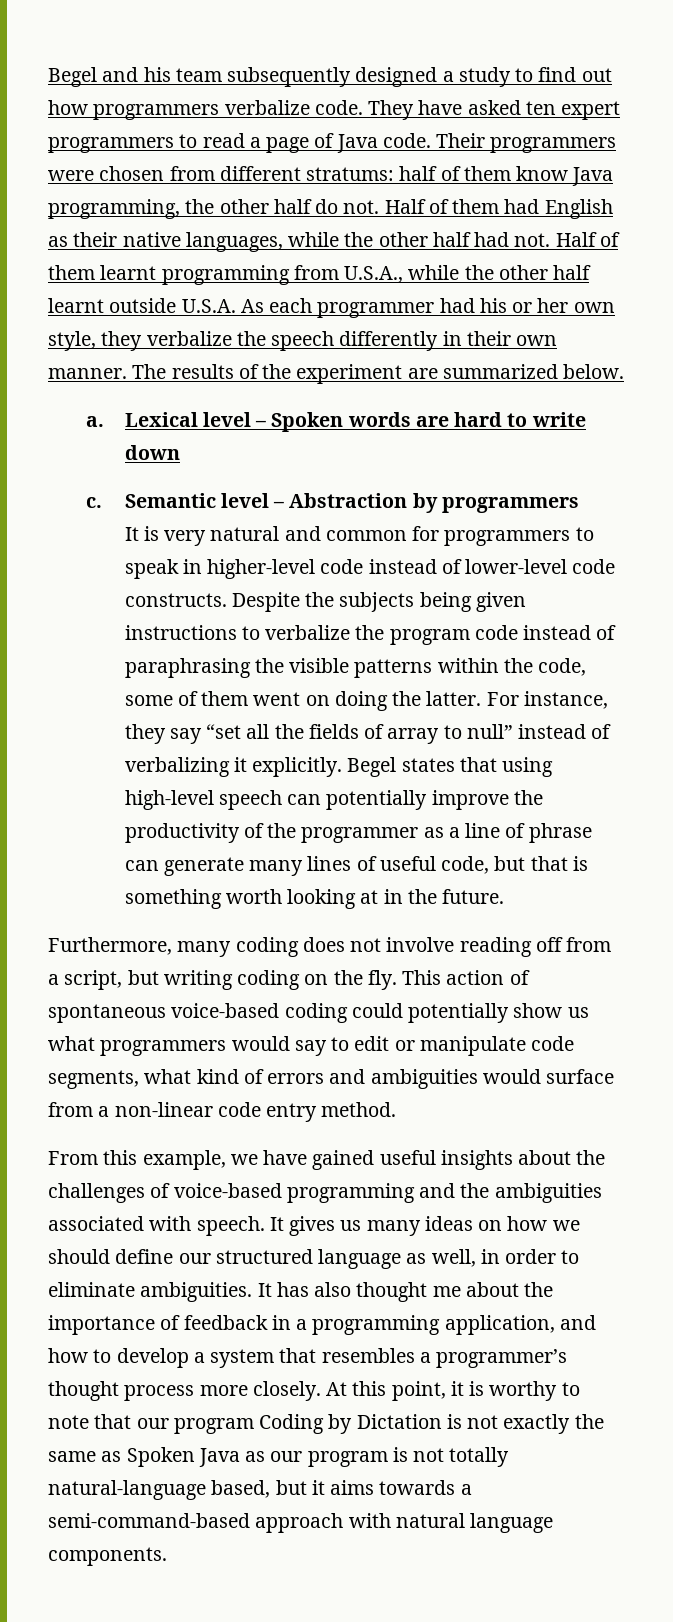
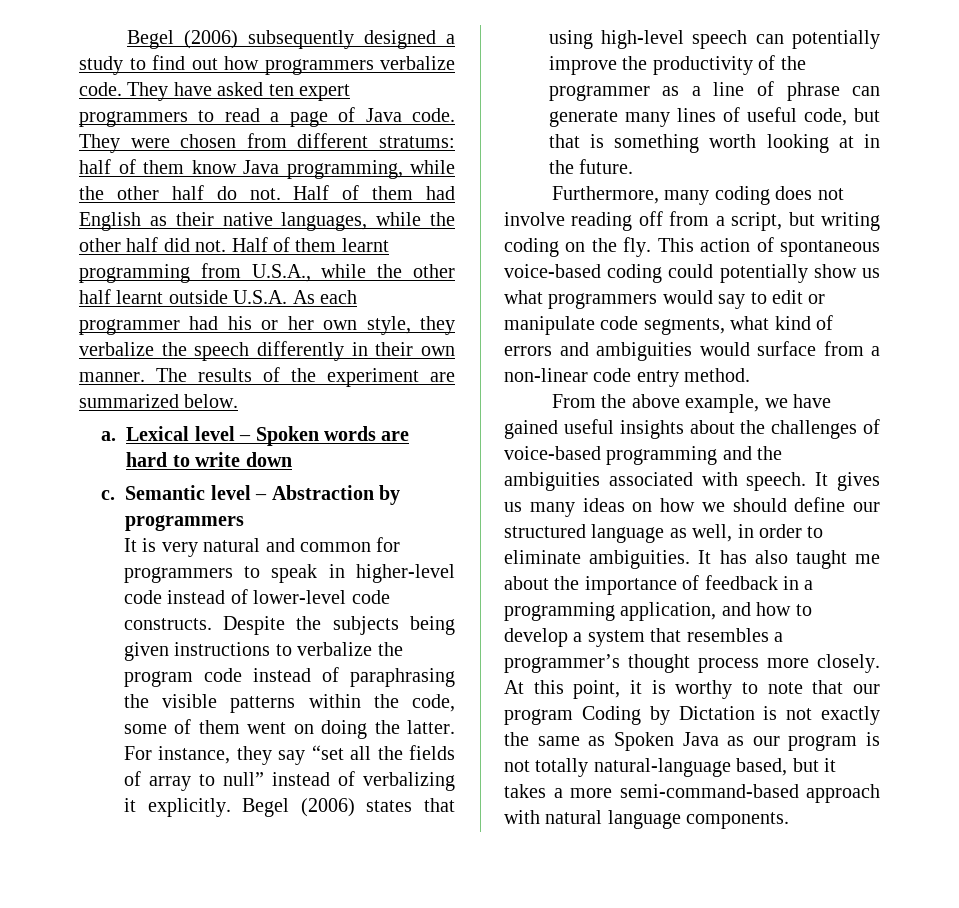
- Begel and his team subsequently designed a study to find out how programmers verbalize code.
+ Begel (2006) subsequently designed a study to find out how programmers verbalize code.
- Their programmers were chosen from different stratums: half of them know Java programming, the other half do not.
+ They were chosen from different stratums: half of them know Java programming, while the other half do not.
- Half of them had English as their native languages, while the other half had not.
+ Half of them had English as their native languages, while the other half did not.
- Begel states that using high-level speech can potentially improve the productivity of the programmer as a line of phrase can generate many lines of useful code, but that is something worth looking at in the future.
+ Begel (2006) states that using high-level speech can potentially improve the productivity of the programmer as a line of phrase can generate many lines of useful code, but that is something worth looking at in the future.
- From this example, we have gained useful insights about the challenges of voice-based programming and the ambiguities associated with speech.
+ From the above example, we have gained useful insights about the challenges of voice-based programming and the ambiguities associated with speech.
- It has also thought me about the importance of feedback in a programming application, and how to develop a system that resembles a programmer’s thought process more closely.
+ It has also taught me about the importance of feedback in a programming application, and how to develop a system that resembles a programmer’s thought process more closely.
- At this point, it is worthy to note that our program Coding by Dictation is not exactly the same as Spoken Java as our program is not totally natural-language based, but it aims towards a semi-command-based approach with natural language components.
+ At this point, it is worthy to note that our program Coding by Dictation is not exactly the same as Spoken Java as our program is not totally natural-language based, but it takes a more semi-command-based approach with natural language components.

